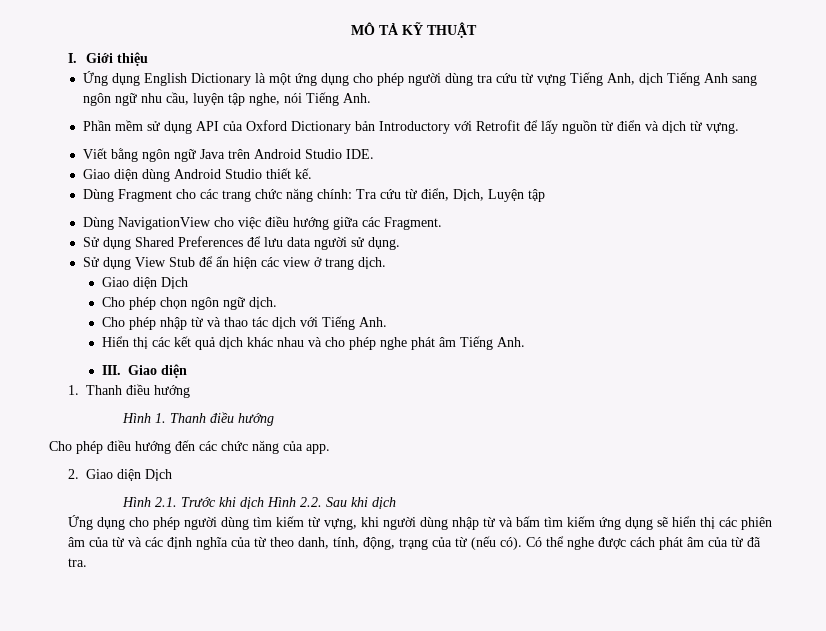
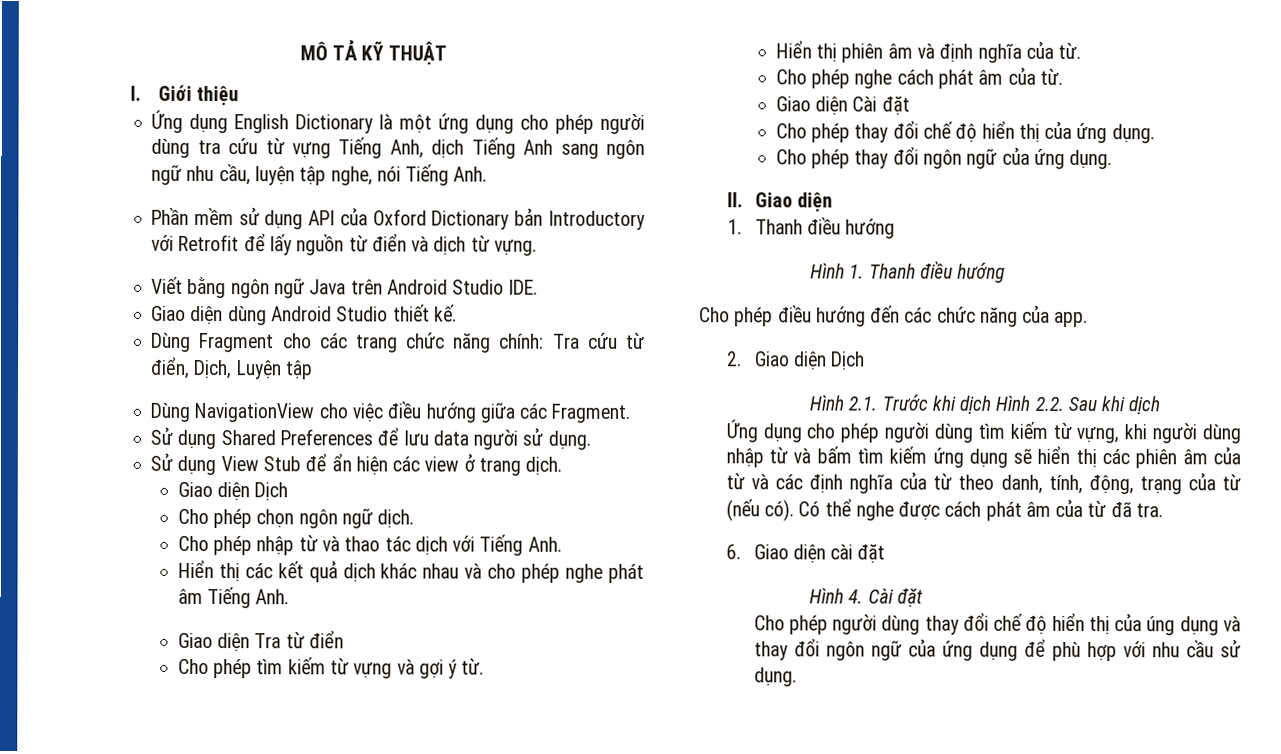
- III. Giao diện
+ Giao diện Tra từ điển
+ Cho phép tìm kiếm từ vựng và gợi ý từ.
+ Hiển thị phiên âm và định nghĩa của từ.
+ Cho phép nghe cách phát âm của từ.
+ Giao diện Cài đặt
+ Cho phép thay đổi chế độ hiển thị của ứng dụng.
+ Cho phép thay đổi ngôn ngữ của ứng dụng.
+ II. Giao diện
+ 6. Giao diện cài đặt
+ Hình 4. Cài đặt
+ Cho phép người dùng thay đổi chế độ hiển thị của úng dụng và thay đổi ngôn ngữ của ứng dụng để phù hợp với nhu cầu sử dụng.

